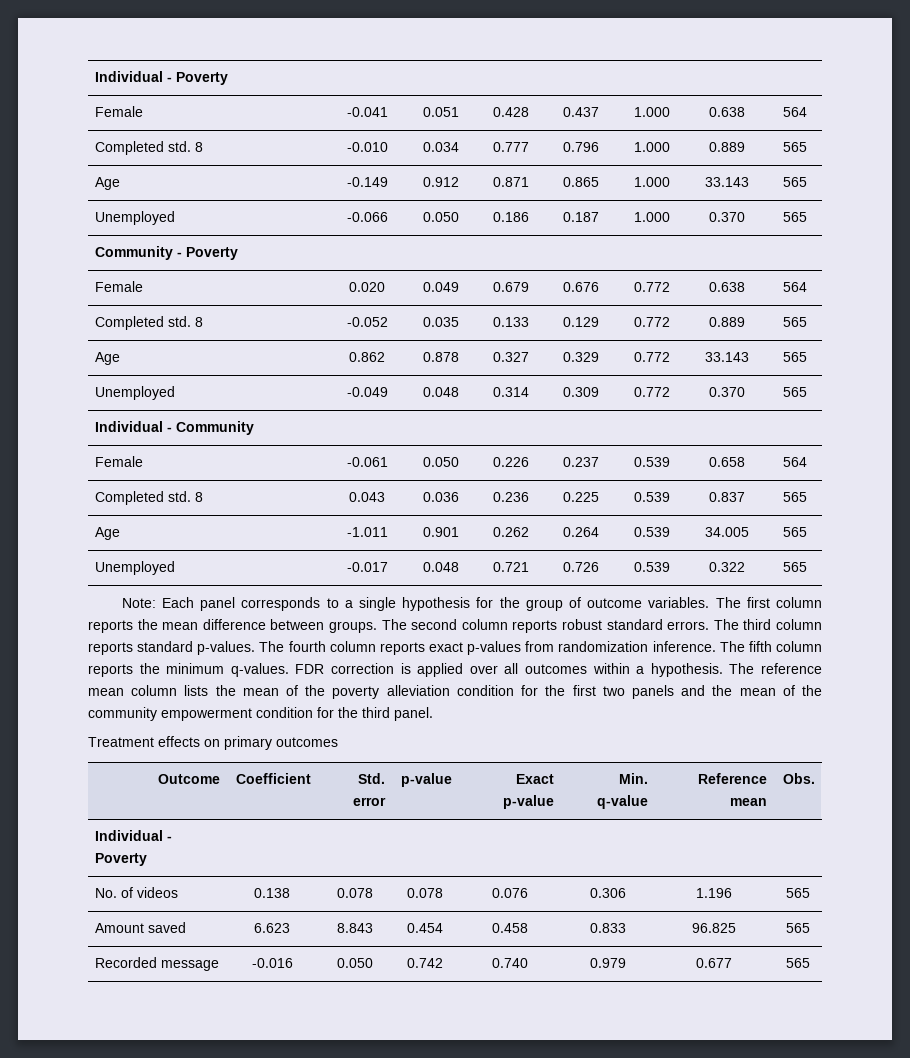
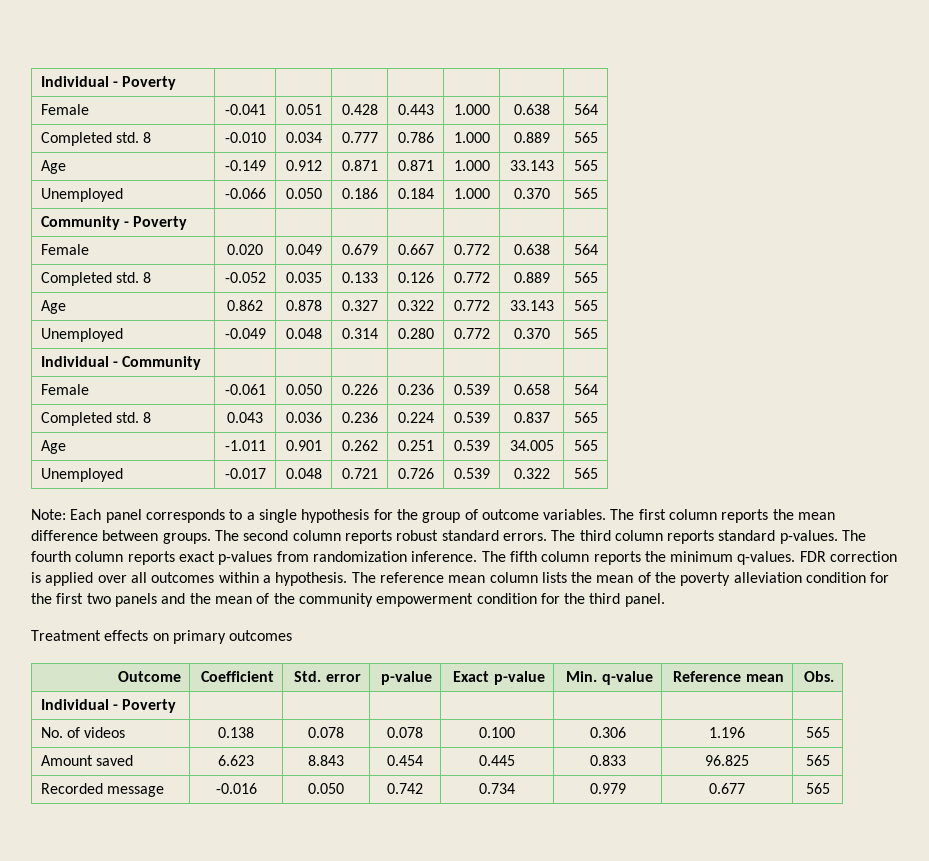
- Female | -0.041 | 0.051 | 0.428 | 0.437 | 1.000 | 0.638 | 564
+ Female | -0.041 | 0.051 | 0.428 | 0.443 | 1.000 | 0.638 | 564
- Completed std. 8 | -0.010 | 0.034 | 0.777 | 0.796 | 1.000 | 0.889 | 565
+ Completed std. 8 | -0.010 | 0.034 | 0.777 | 0.786 | 1.000 | 0.889 | 565
- Age | -0.149 | 0.912 | 0.871 | 0.865 | 1.000 | 33.143 | 565
+ Age | -0.149 | 0.912 | 0.871 | 0.871 | 1.000 | 33.143 | 565
- Unemployed | -0.066 | 0.050 | 0.186 | 0.187 | 1.000 | 0.370 | 565
+ Unemployed | -0.066 | 0.050 | 0.186 | 0.184 | 1.000 | 0.370 | 565
- Female | 0.020 | 0.049 | 0.679 | 0.676 | 0.772 | 0.638 | 564
+ Female | 0.020 | 0.049 | 0.679 | 0.667 | 0.772 | 0.638 | 564
- Completed std. 8 | -0.052 | 0.035 | 0.133 | 0.129 | 0.772 | 0.889 | 565
+ Completed std. 8 | -0.052 | 0.035 | 0.133 | 0.126 | 0.772 | 0.889 | 565
- Age | 0.862 | 0.878 | 0.327 | 0.329 | 0.772 | 33.143 | 565
+ Age | 0.862 | 0.878 | 0.327 | 0.322 | 0.772 | 33.143 | 565
- Unemployed | -0.049 | 0.048 | 0.314 | 0.309 | 0.772 | 0.370 | 565
+ Unemployed | -0.049 | 0.048 | 0.314 | 0.280 | 0.772 | 0.370 | 565
- Female | -0.061 | 0.050 | 0.226 | 0.237 | 0.539 | 0.658 | 564
+ Female | -0.061 | 0.050 | 0.226 | 0.236 | 0.539 | 0.658 | 564
- Completed std. 8 | 0.043 | 0.036 | 0.236 | 0.225 | 0.539 | 0.837 | 565
+ Completed std. 8 | 0.043 | 0.036 | 0.236 | 0.224 | 0.539 | 0.837 | 565
- Age | -1.011 | 0.901 | 0.262 | 0.264 | 0.539 | 34.005 | 565
+ Age | -1.011 | 0.901 | 0.262 | 0.251 | 0.539 | 34.005 | 565
- No. of videos | 0.138 | 0.078 | 0.078 | 0.076 | 0.306 | 1.196 | 565
+ No. of videos | 0.138 | 0.078 | 0.078 | 0.100 | 0.306 | 1.196 | 565
- Amount saved | 6.623 | 8.843 | 0.454 | 0.458 | 0.833 | 96.825 | 565
+ Amount saved | 6.623 | 8.843 | 0.454 | 0.445 | 0.833 | 96.825 | 565
- Recorded message | -0.016 | 0.050 | 0.742 | 0.740 | 0.979 | 0.677 | 565
+ Recorded message | -0.016 | 0.050 | 0.742 | 0.734 | 0.979 | 0.677 | 565

